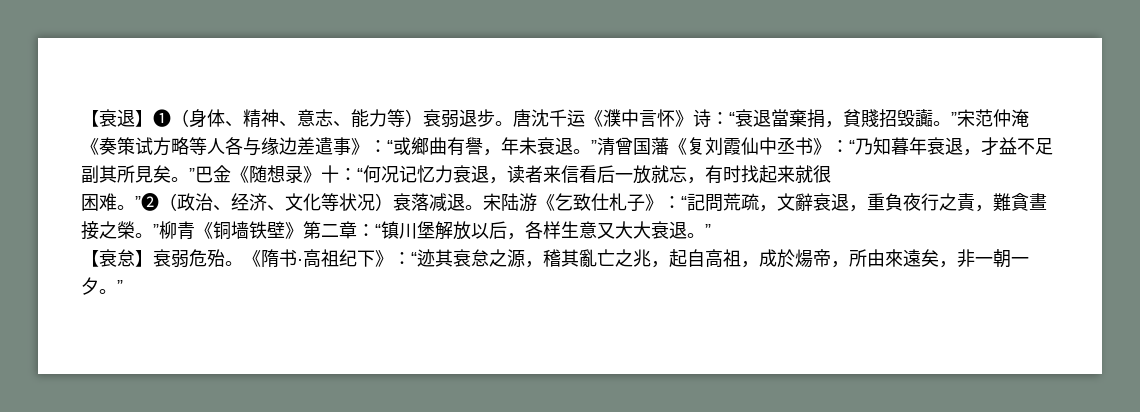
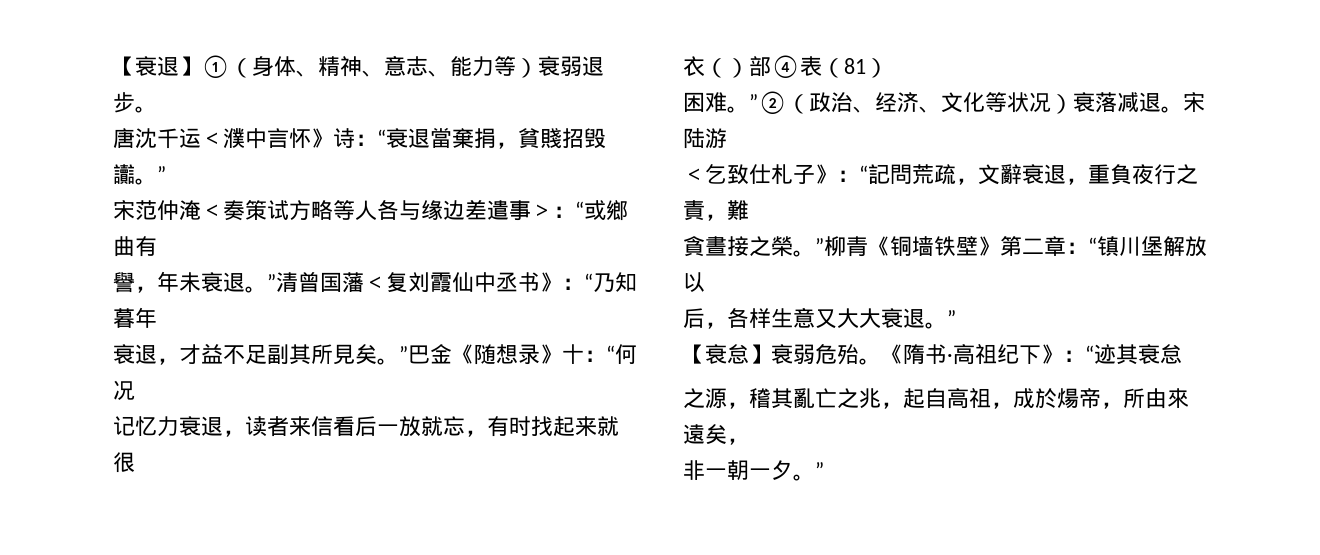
- 【衰退】❶（身体、精神、意志、能力等）衰弱退步。唐沈千运《濮中言怀》诗：
+ 【衰退】①（身体、精神、意志、能力等）衰弱退步。
+ 唐沈千运＜濮中言怀》诗：
- “衰退當棄捐，貧賤招毁讟。”宋范仲淹《奏策试方略等人各与缘边差遣事》：
+ “衰退當棄捐，貧賤招毁讟。”
+ 宋范仲淹＜奏策试方略等人各与缘边差遣事＞：
- “或鄉曲有譽，年未衰退。”清曾国藩《复刘霞仙中丞书》：
+ “或鄉曲有
+ 譽，年未衰退。”清曾国藩＜复刘霞仙中丞书》：
- “乃知暮年衰退，才益不足副其所見矣。”巴金《随想录》十：
+ “乃知暮年
+ 衰退，才益不足副其所見矣。”巴金《随想录》十：
- “何况记忆力衰退，读者来信看后一放就忘，有时找起来就很
+ “何况
+ 记忆力衰退，读者来信看后一放就忘，有时找起来就很
+ 衣（）部④表（81）
- 困难。”❷（政治、经济、文化等状况）衰落减退。
+ 困难。”②（政治、经济、文化等状况）衰落减退。
- 宋陆游《乞致仕札子》：“記問荒疏，文辭衰退，重負夜行之責，難貪晝接之榮。”柳青《铜墙铁壁》第二章：“镇川堡解放以后，各样生意又大大衰退。”
+ 宋陆游
+ ＜乞致仕札子》：“記問荒疏，文辭衰退，重負夜行之責，難
+ 貪晝接之榮。”柳青《铜墙铁壁》第二章：“镇川堡解放以
+ 后，各样生意又大大衰退。”
- 《隋书·高祖纪下》：“迹其衰怠之源，稽其亂亡之兆，起自高祖，成於煬帝，所由來遠矣，非一朝一夕。”
+ 《隋书·高祖纪下》：“迹其衰怠
+ 之源，稽其亂亡之兆，起自高祖，成於煬帝，所由來遠矣，
+ 非一朝一夕。”

